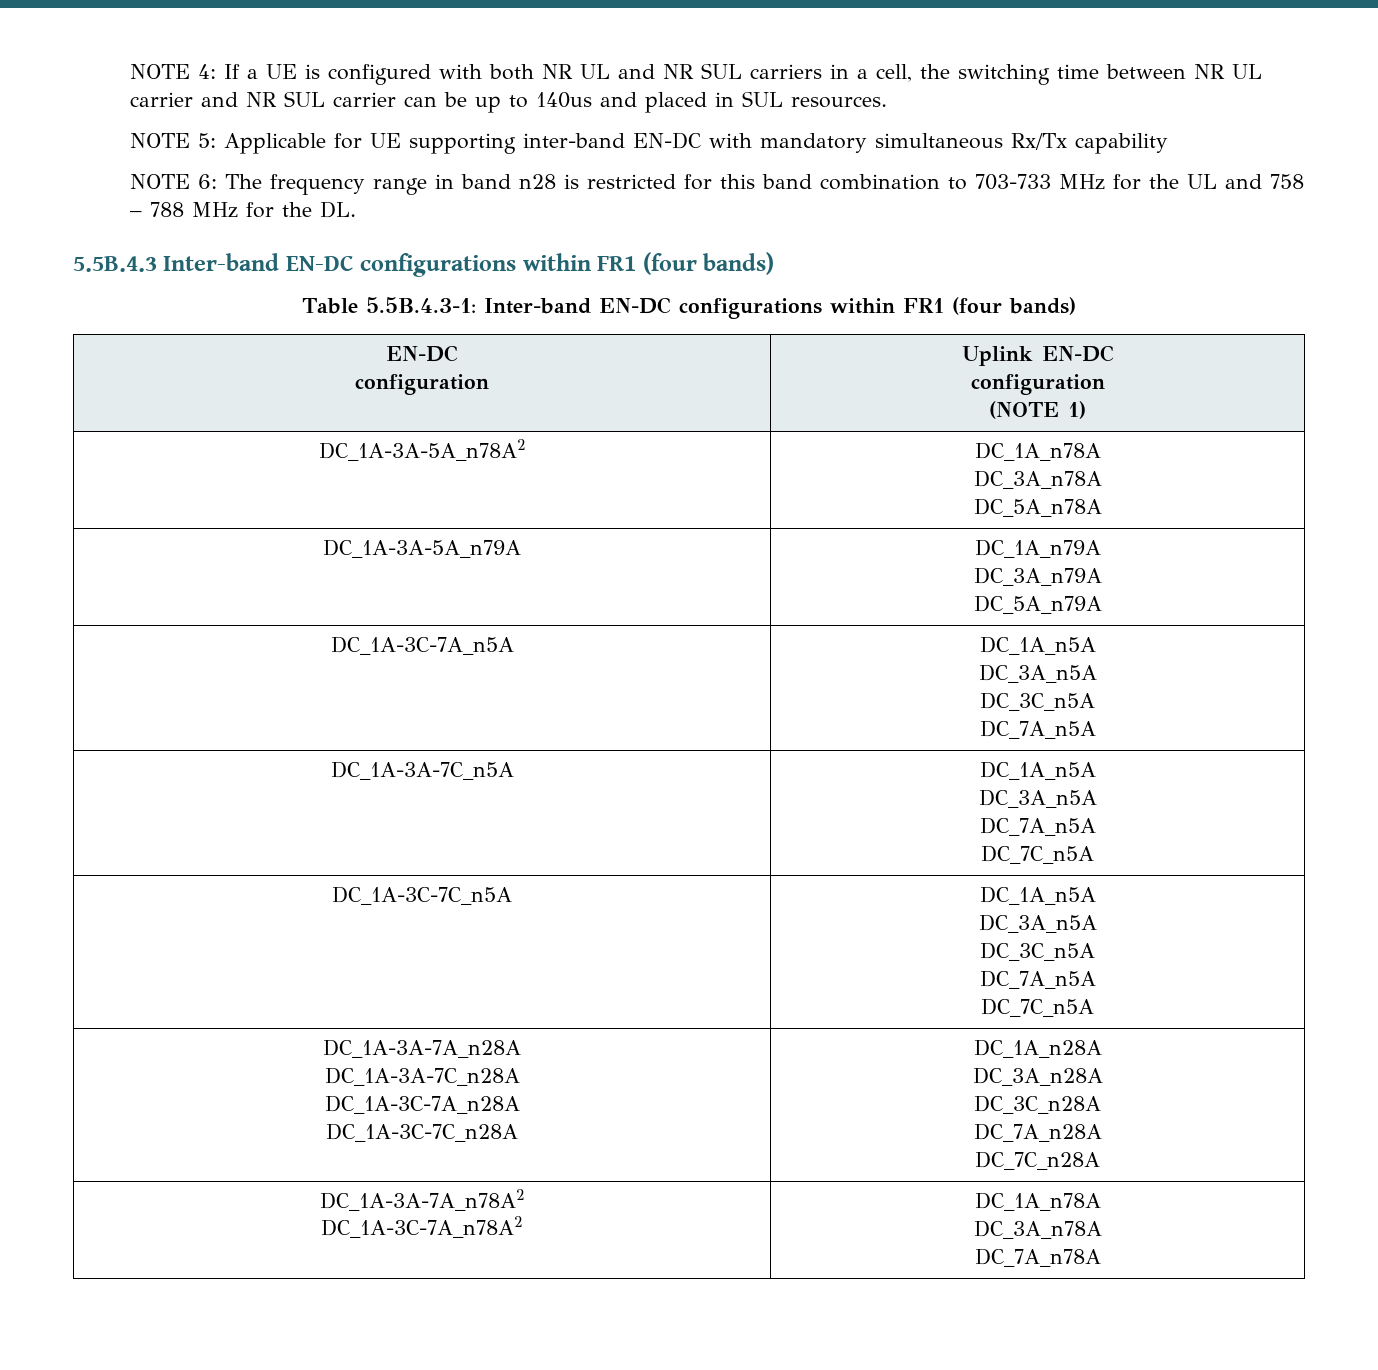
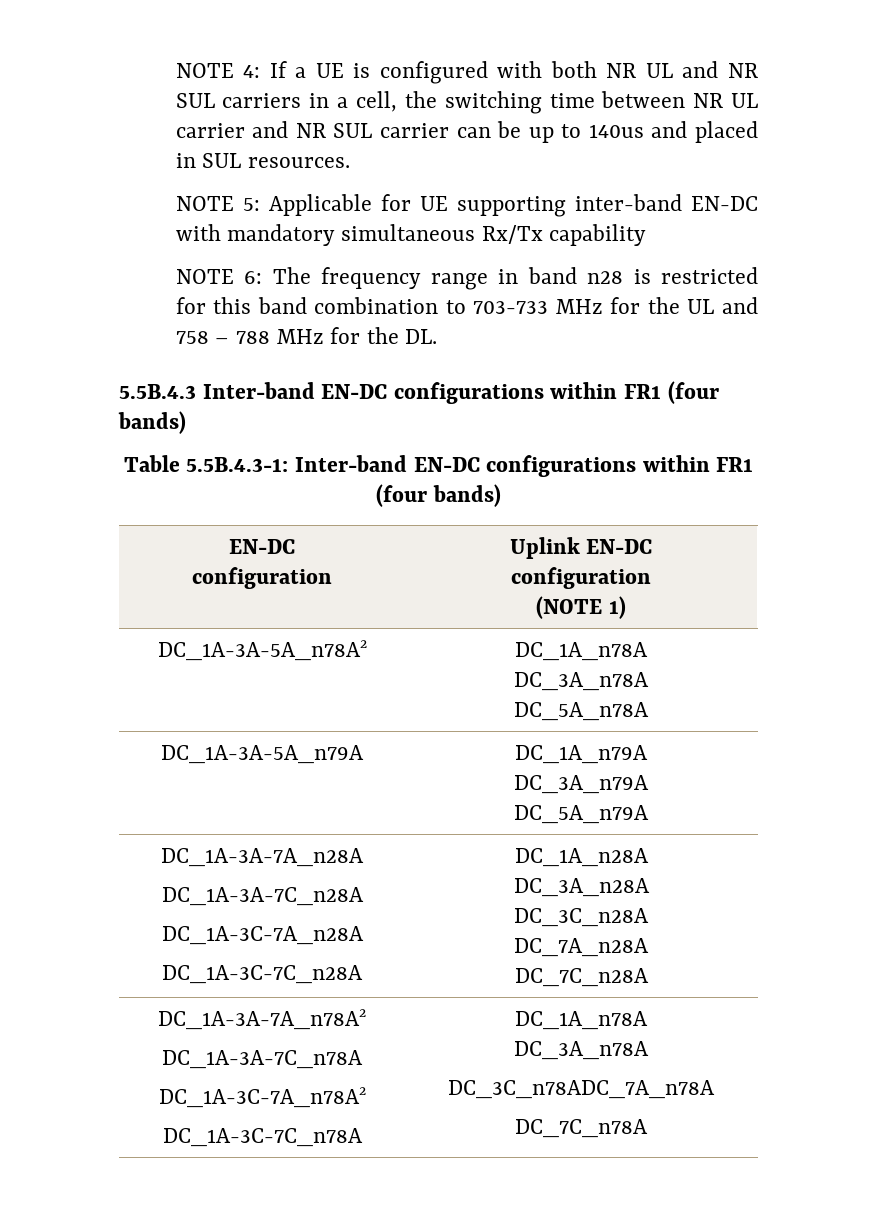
- DC_1A-3C-7A_n5A | DC_1A_n5A
- DC_3A_n5A
- DC_3C_n5A
- DC_7A_n5A
- DC_1A-3A-7C_n5A | DC_1A_n5A
- DC_3A_n5A
- DC_7A_n5A
- DC_7C_n5A
- DC_1A-3C-7C_n5A | DC_1A_n5A
- DC_3A_n5A
- DC_3C_n5A
- DC_7A_n5A
- DC_7C_n5A
  DC_1A-3A-7A_n78A2
- DC_1A-3C-7A_n78A2 | DC_1A_n78A
+ DC_1A-3A-7C_n78A
+ DC_1A-3C-7A_n78A2
+ DC_1A-3C-7C_n78A | DC_1A_n78A
  DC_3A_n78A
- DC_7A_n78A
+ DC_3C_n78ADC_7A_n78A
+ DC_7C_n78A

